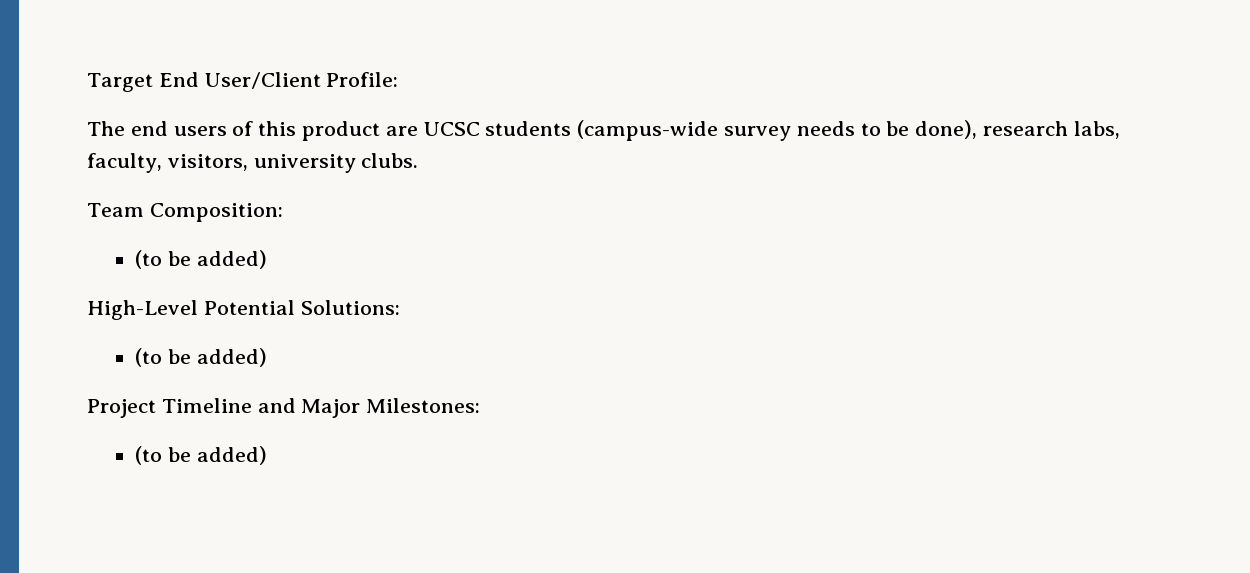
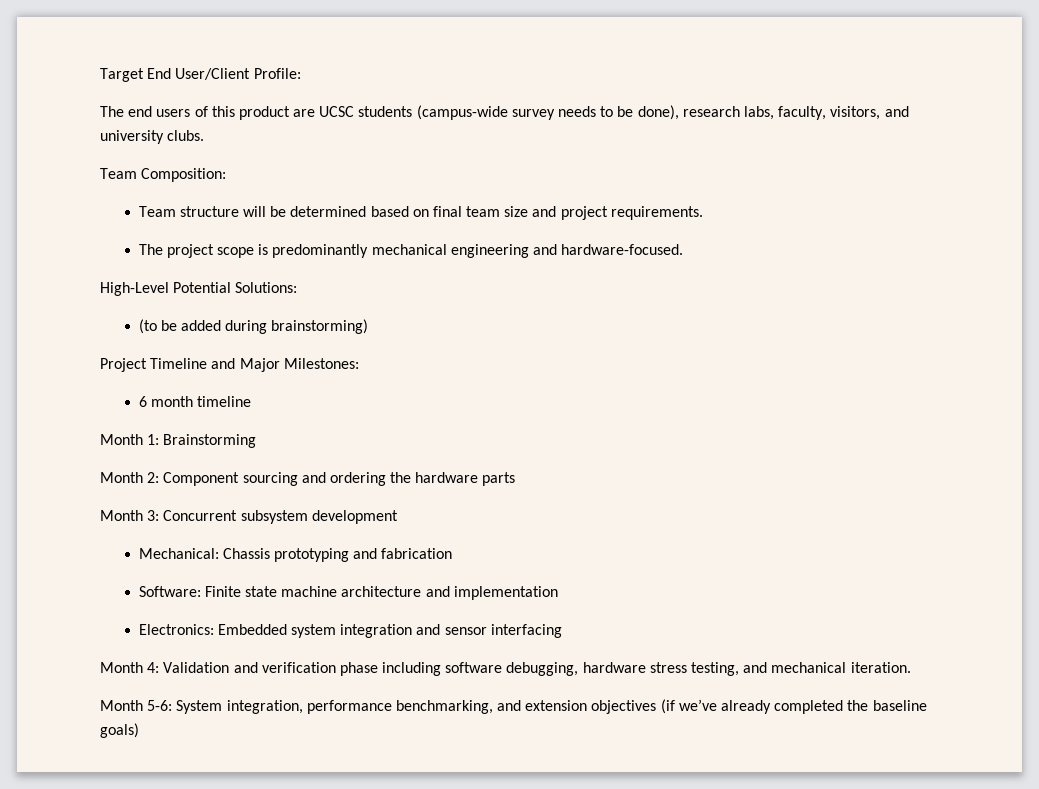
- The end users of this product are UCSC students (campus-wide survey needs to be done), research labs, faculty, visitors, university clubs.
+ The end users of this product are UCSC students (campus-wide survey needs to be done), research labs, faculty, visitors, and university clubs.
  Team Composition:
- (to be added)
+ Team structure will be determined based on final team size and project requirements.
+ The project scope is predominantly mechanical engineering and hardware-focused.
  High-Level Potential Solutions:
- (to be added)
+ (to be added during brainstorming)
  Project Timeline and Major Milestones:
- (to be added)
+ 6 month timeline
+ Month 1: Brainstorming
+ Month 2: Component sourcing and ordering the hardware parts
+ Month 3: Concurrent subsystem development
+ Mechanical: Chassis prototyping and fabrication
+ Software: Finite state machine architecture and implementation
+ Electronics: Embedded system integration and sensor interfacing
+ Month 4: Validation and verification phase including software debugging, hardware stress testing, and mechanical iteration.
+ Month 5-6: System integration, performance benchmarking, and extension objectives (if we’ve already completed the baseline goals)

